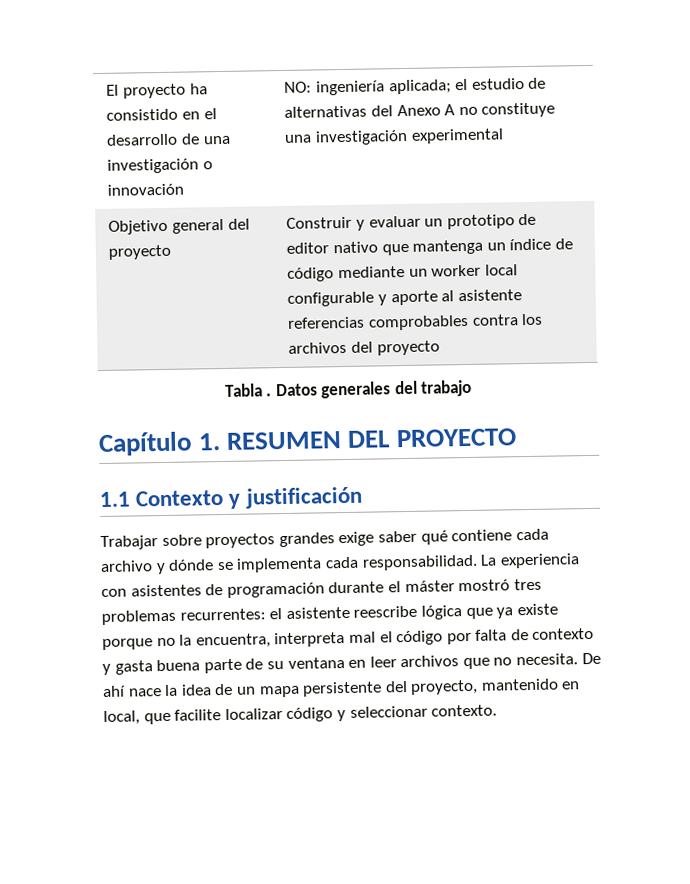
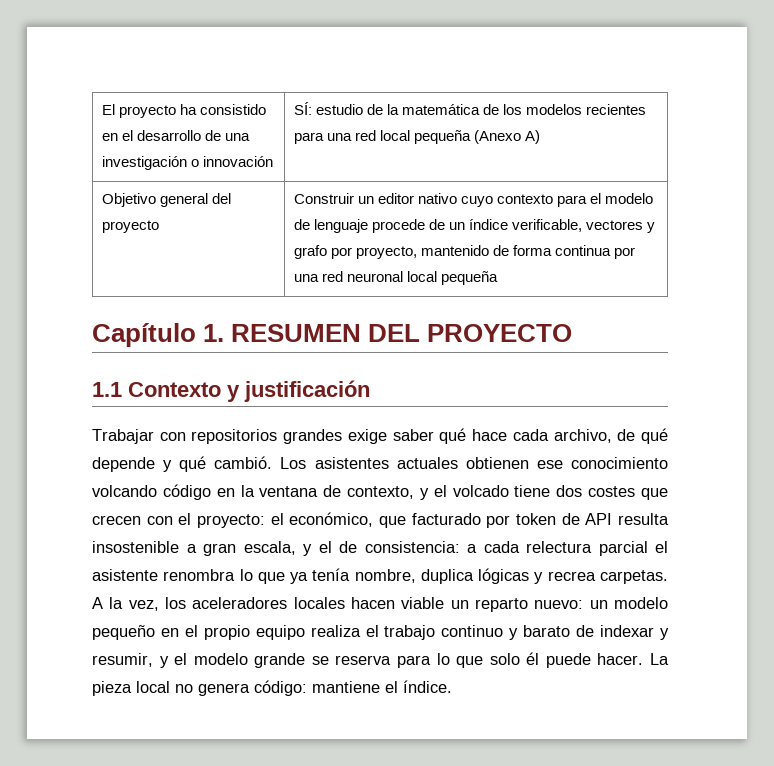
- El proyecto ha consistido en el desarrollo de una investigación o innovación | NO: ingeniería aplicada; el estudio de alternativas del Anexo A no constituye una investigación experimental
+ El proyecto ha consistido en el desarrollo de una investigación o innovación | SÍ: estudio de la matemática de los modelos recientes para una red local pequeña (Anexo A)
- Objetivo general del proyecto | Construir y evaluar un prototipo de editor nativo que mantenga un índice de código mediante un worker local configurable y aporte al asistente referencias comprobables contra los archivos del proyecto
- Tabla . Datos generales del trabajo
+ Objetivo general del proyecto | Construir un editor nativo cuyo contexto para el modelo de lenguaje procede de un índice verificable, vectores y grafo por proyecto, mantenido de forma continua por una red neuronal local pequeña
- Trabajar sobre proyectos grandes exige saber qué contiene cada archivo y dónde se implementa cada responsabilidad. La experiencia con asistentes de programación durante el máster mostró tres problemas recurrentes: el asistente reescribe lógica que ya existe porque no la encuentra, interpreta mal el código por falta de contexto y gasta buena parte de su ventana en leer archivos que no necesita. De ahí nace la idea de un mapa persistente del proyecto, mantenido en local, que facilite localizar código y seleccionar contexto.
+ Trabajar con repositorios grandes exige saber qué hace cada archivo, de qué depende y qué cambió. Los asistentes actuales obtienen ese conocimiento volcando código en la ventana de contexto, y el volcado tiene dos costes que crecen con el proyecto: el económico, que facturado por token de API resulta insostenible a gran escala, y el de consistencia: a cada relectura parcial el asistente renombra lo que ya tenía nombre, duplica lógicas y recrea carpetas. A la vez, los aceleradores locales hacen viable un reparto nuevo: un modelo pequeño en el propio equipo realiza el trabajo continuo y barato de indexar y resumir, y el modelo grande se reserva para lo que solo él puede hacer. La pieza local no genera código: mantiene el índice.

